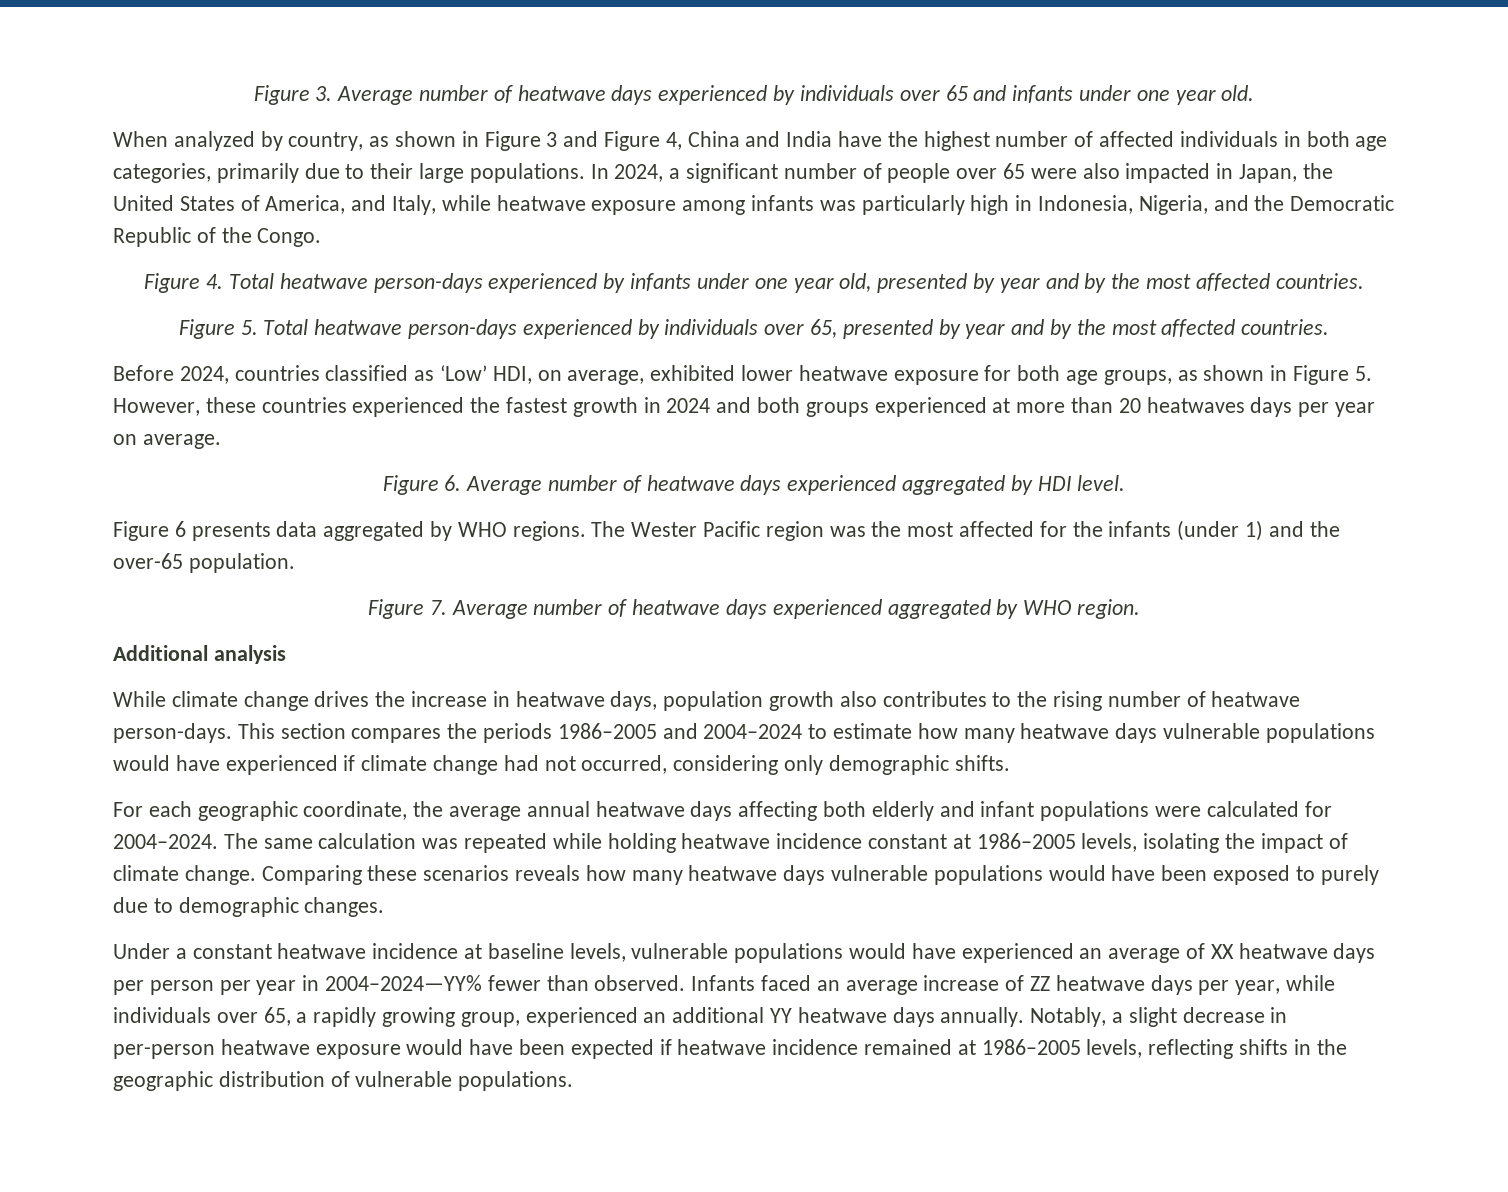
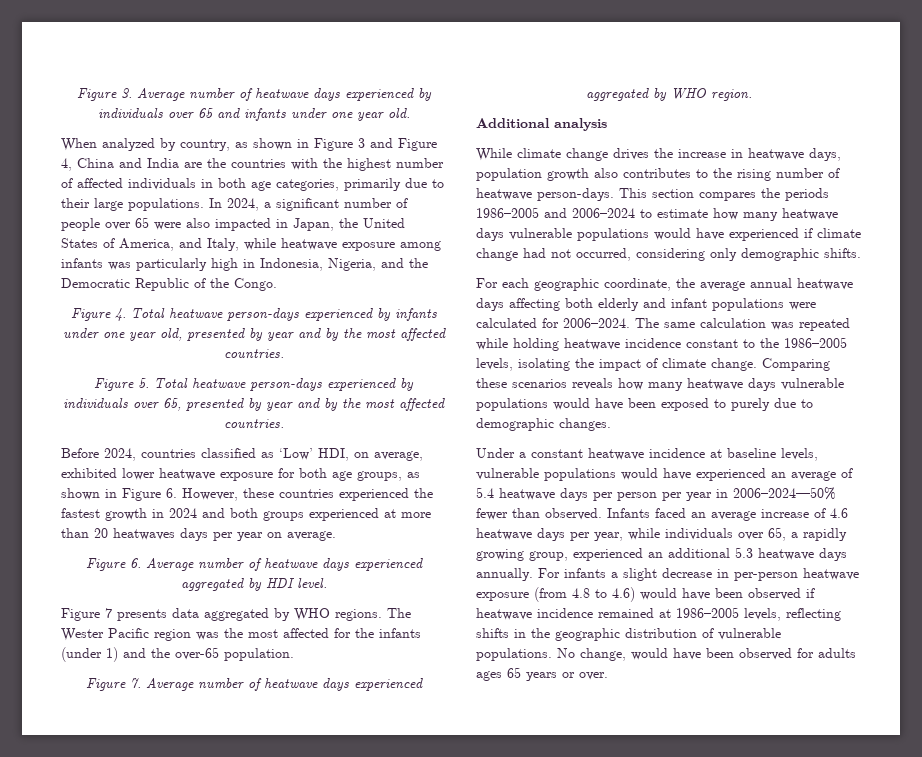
- When analyzed by country, as shown in Figure 3 and Figure 4, China and India have the highest number of affected individuals in both age categories, primarily due to their large populations.
+ When analyzed by country, as shown in Figure 3 and Figure 4, China and India are the countries with the highest number of affected individuals in both age categories, primarily due to their large populations.
- Before 2024, countries classified as ‘Low’ HDI, on average, exhibited lower heatwave exposure for both age groups, as shown in Figure 5. However, these countries experienced the fastest growth in 2024 and both groups experienced at more than 20 heatwaves days per year on average.
+ Before 2024, countries classified as ‘Low’ HDI, on average, exhibited lower heatwave exposure for both age groups, as shown in Figure 6. However, these countries experienced the fastest growth in 2024 and both groups experienced at more than 20 heatwaves days per year on average.
- Figure 6 presents data aggregated by WHO regions.
+ Figure 7 presents data aggregated by WHO regions.
- This section compares the periods 1986–2005 and 2004–2024 to estimate how many heatwave days vulnerable populations would have experienced if climate change had not occurred, considering only demographic shifts.
+ This section compares the periods 1986–2005 and 2006–2024 to estimate how many heatwave days vulnerable populations would have experienced if climate change had not occurred, considering only demographic shifts.
- For each geographic coordinate, the average annual heatwave days affecting both elderly and infant populations were calculated for 2004–2024.
+ For each geographic coordinate, the average annual heatwave days affecting both elderly and infant populations were calculated for 2006–2024.
- The same calculation was repeated while holding heatwave incidence constant at 1986–2005 levels, isolating the impact of climate change.
+ The same calculation was repeated while holding heatwave incidence constant to the 1986–2005 levels, isolating the impact of climate change.
- Under a constant heatwave incidence at baseline levels, vulnerable populations would have experienced an average of XX heatwave days per person per year in 2004–2024—YY% fewer than observed.
+ Under a constant heatwave incidence at baseline levels, vulnerable populations would have experienced an average of 5.4 heatwave days per person per year in 2006–2024—50% fewer than observed.
- Infants faced an average increase of ZZ heatwave days per year, while individuals over 65, a rapidly growing group, experienced an additional YY heatwave days annually.
+ Infants faced an average increase of 4.6 heatwave days per year, while individuals over 65, a rapidly growing group, experienced an additional 5.3 heatwave days annually.
- Notably, a slight decrease in per-person heatwave exposure would have been expected if heatwave incidence remained at 1986–2005 levels, reflecting shifts in the geographic distribution of vulnerable populations.
+ For infants a slight decrease in per-person heatwave exposure (from 4.8 to 4.6) would have been observed if heatwave incidence remained at 1986–2005 levels, reflecting shifts in the geographic distribution of vulnerable populations.
+ No change, would have been observed for adults ages 65 years or over.

